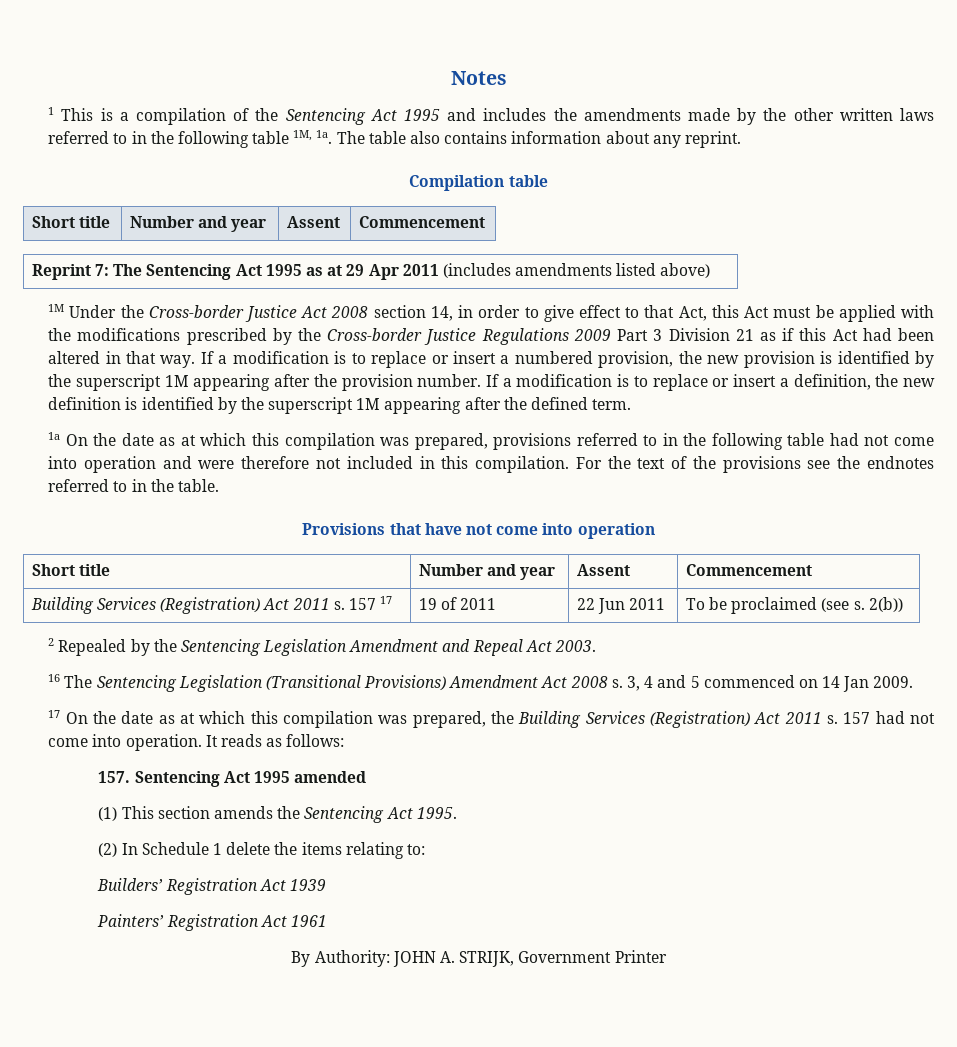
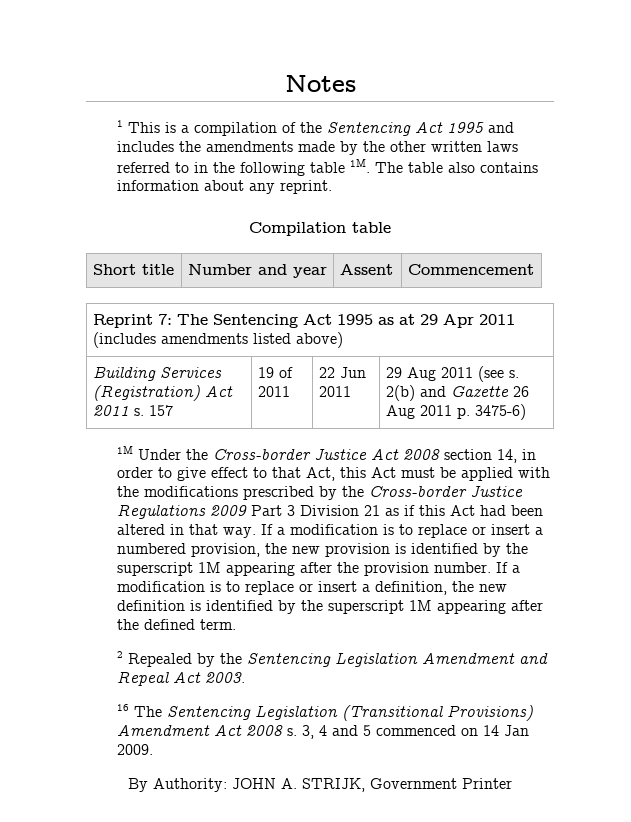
- 1 This is a compilation of the Sentencing Act 1995 and includes the amendments made by the other written laws referred to in the following table 1M, 1a.
+ 1 This is a compilation of the Sentencing Act 1995 and includes the amendments made by the other written laws referred to in the following table 1M.
+ Building Services (Registration) Act 2011 s. 157 | 19 of 2011 | 22 Jun 2011 | 29 Aug 2011 (see s. 2(b) and Gazette 26 Aug 2011 p. 3475-6)
- 1a On the date as at which this compilation was prepared, provisions referred to in the following table had not come into operation and were therefore not included in this compilation. For the text of the provisions see the endnotes referred to in the table.
- Provisions that have not come into operation
- Short title | Number and year | Assent | Commencement
- Building Services (Registration) Act 2011 s. 157 17 | 19 of 2011 | 22 Jun 2011 | To be proclaimed (see s. 2(b))
- 17 On the date as at which this compilation was prepared, the Building Services (Registration) Act 2011 s. 157 had not come into operation. It reads as follows:
- 157. Sentencing Act 1995 amended
- (1) This section amends the Sentencing Act 1995.
- (2) In Schedule 1 delete the items relating to:
- Builders’ Registration Act 1939
- Painters’ Registration Act 1961

